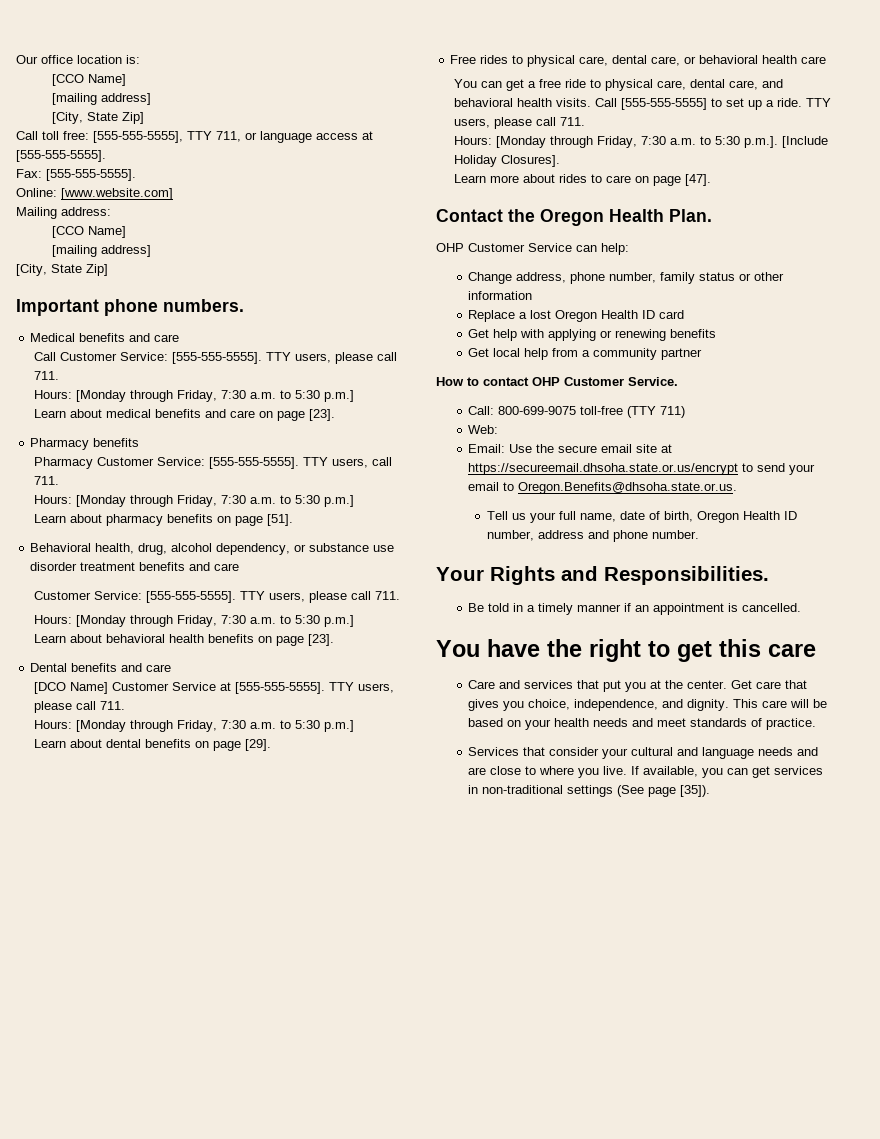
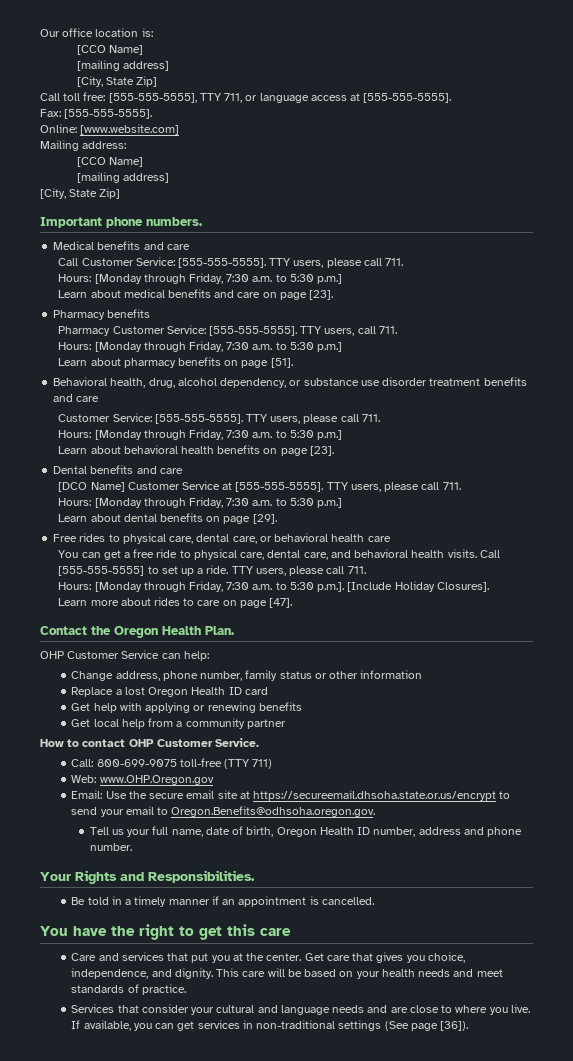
- Web:
+ Web: www.OHP.Oregon.gov
- Email: Use the secure email site at https://secureemail.dhsoha.state.or.us/encrypt to send your email to Oregon.Benefits@dhsoha.state.or.us.
+ Email: Use the secure email site at https://secureemail.dhsoha.state.or.us/encrypt to send your email to Oregon.Benefits@odhsoha.oregon.gov.
- If available, you can get services in non-traditional settings (See page [35]).
+ If available, you can get services in non-traditional settings (See page [36]).

